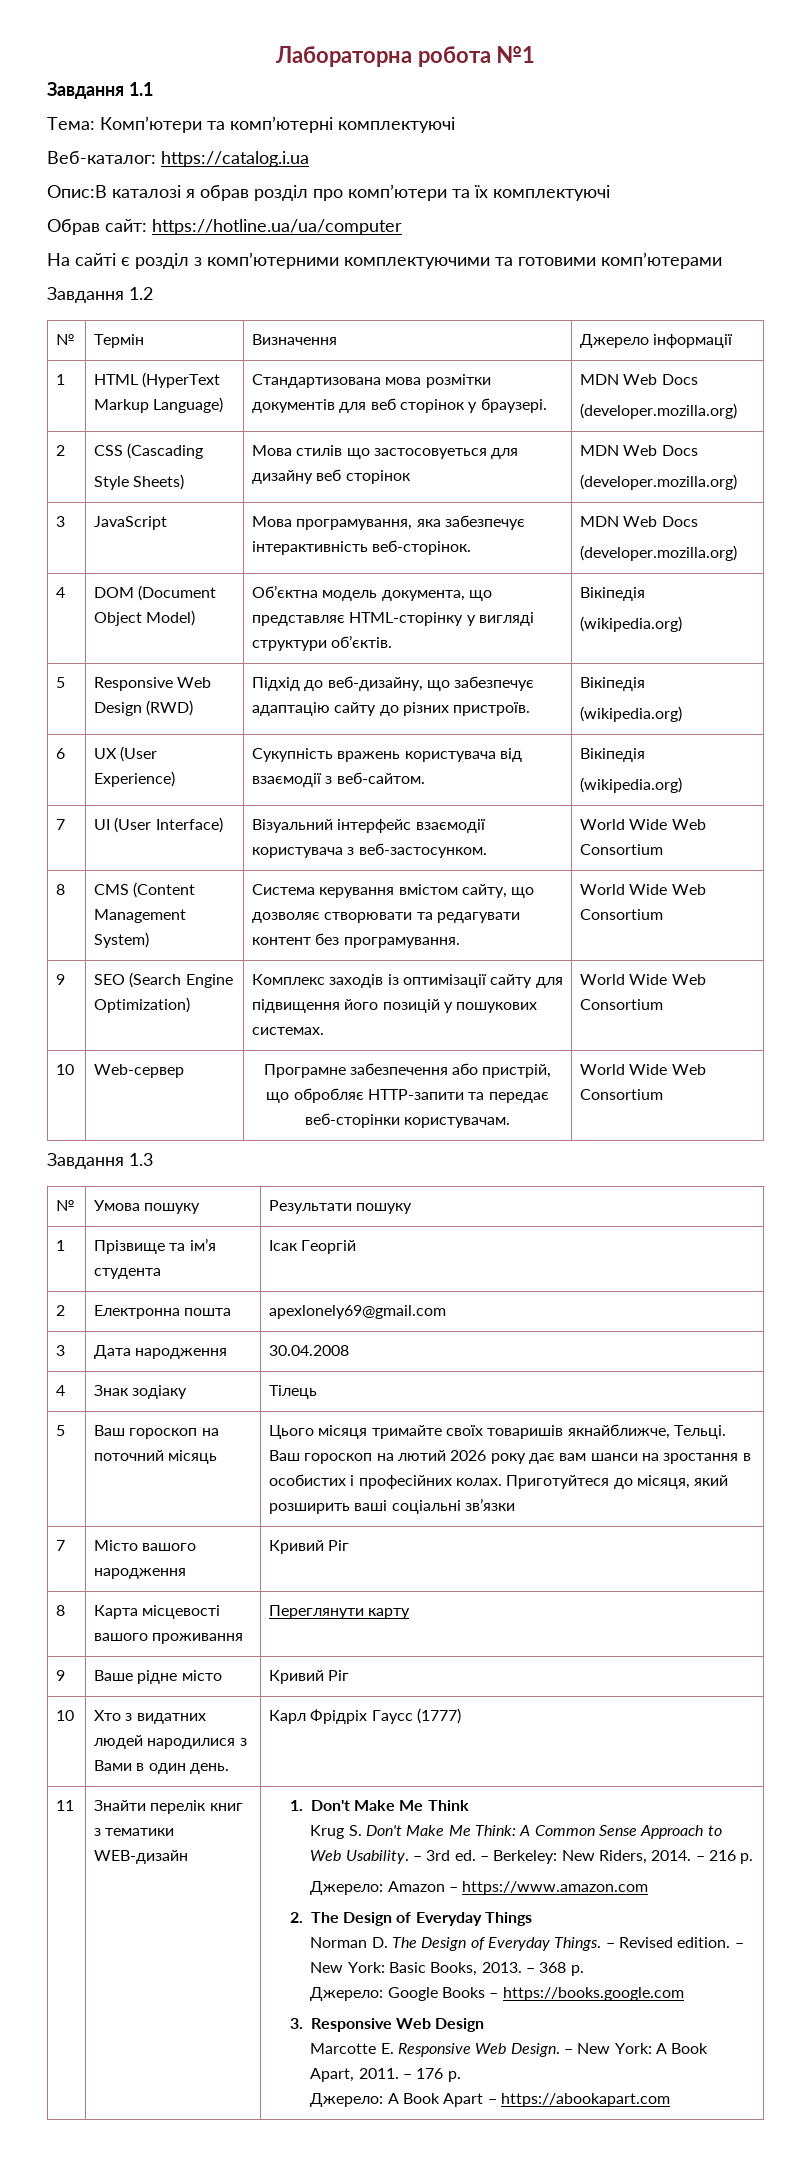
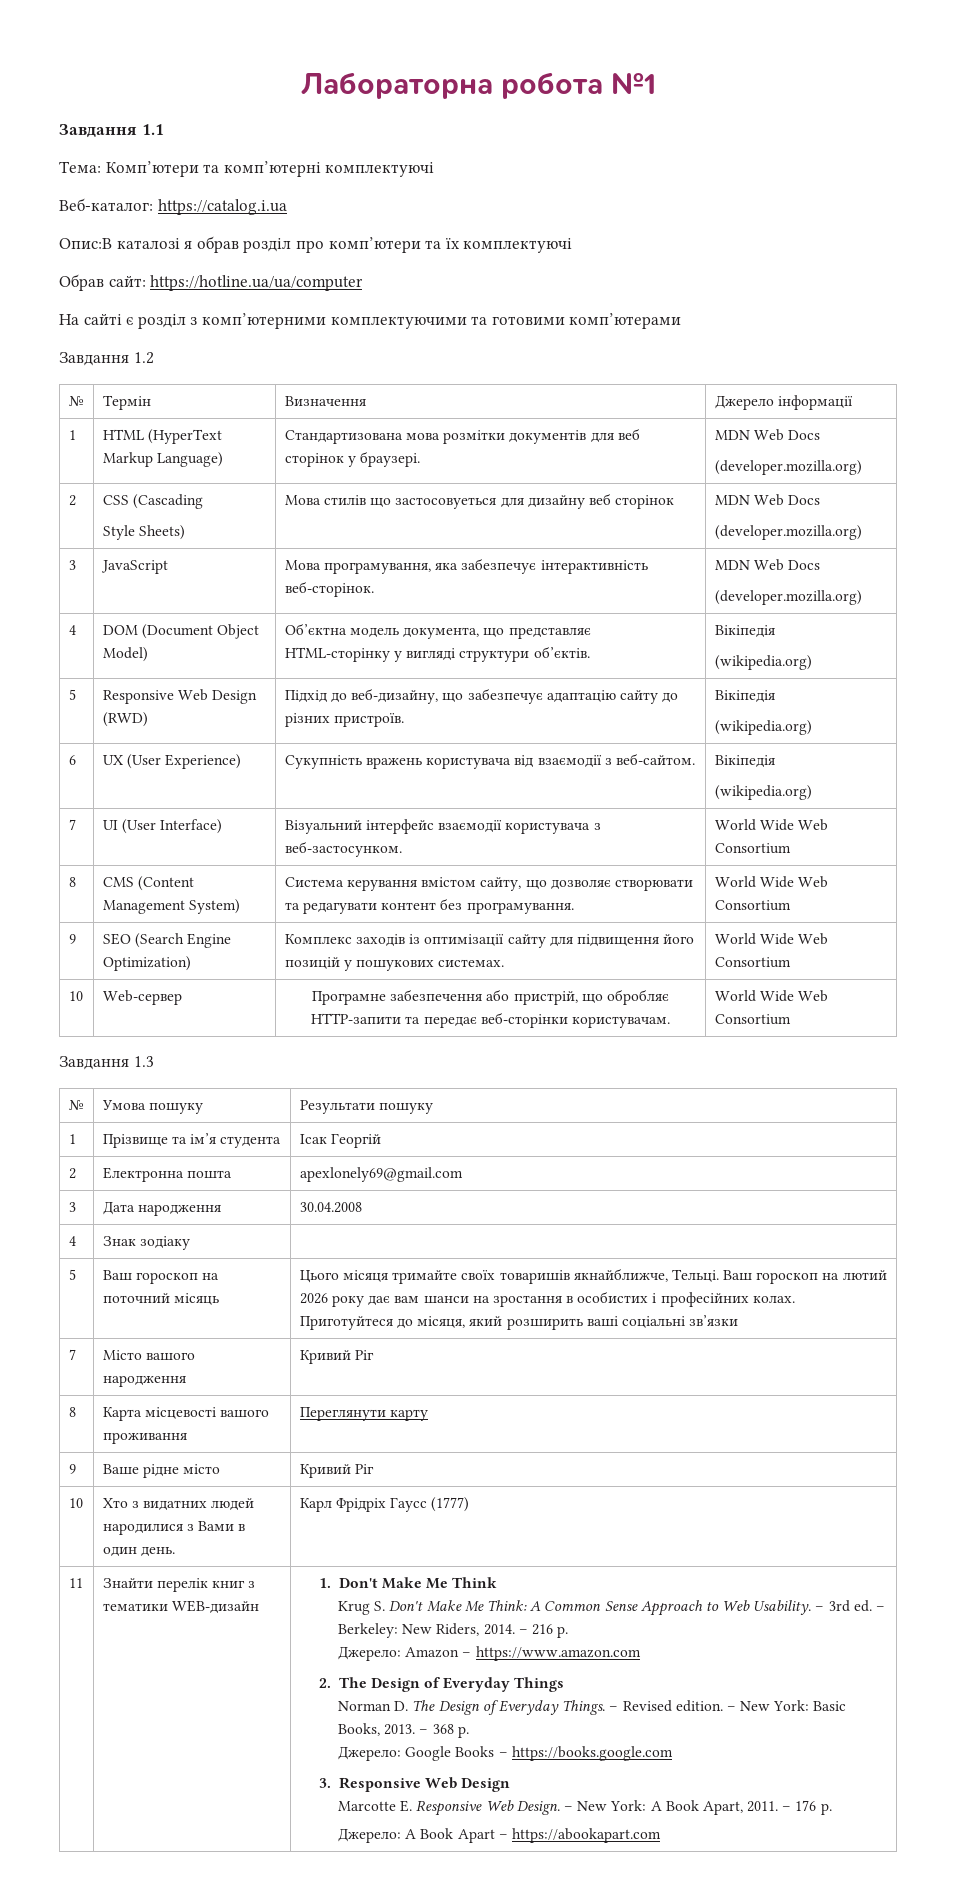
- 4 | Знак зодіаку | Тілець
+ 4 | Знак зодіаку |

